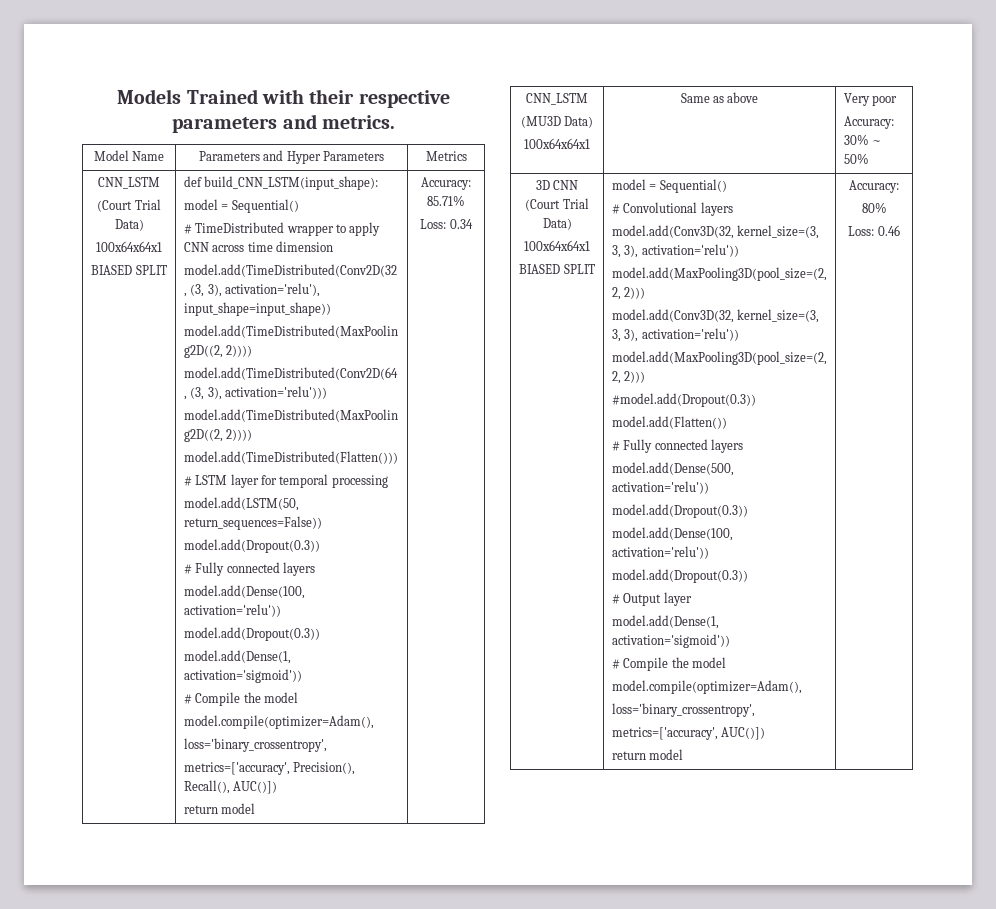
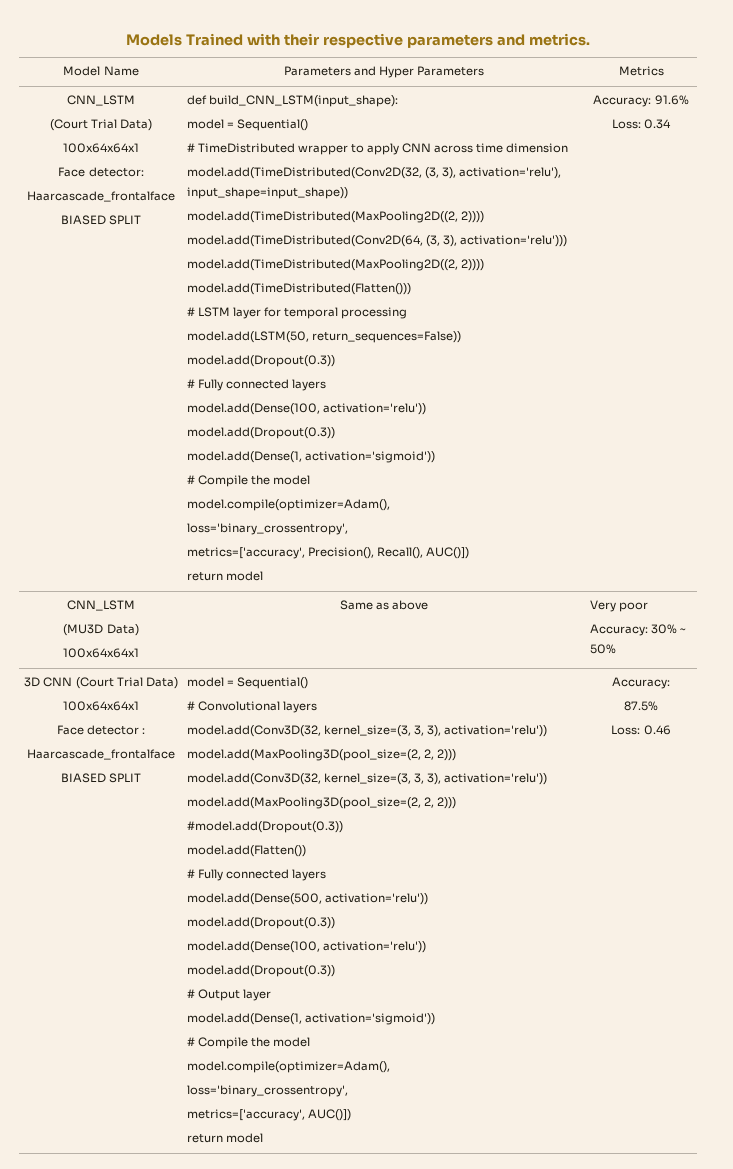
+ Face detector:
+ Haarcascade_frontalface
- Accuracy: 85.71%
+ Accuracy: 91.6%
+ Face detector :
+ Haarcascade_frontalface
- 80%
+ 87.5%

